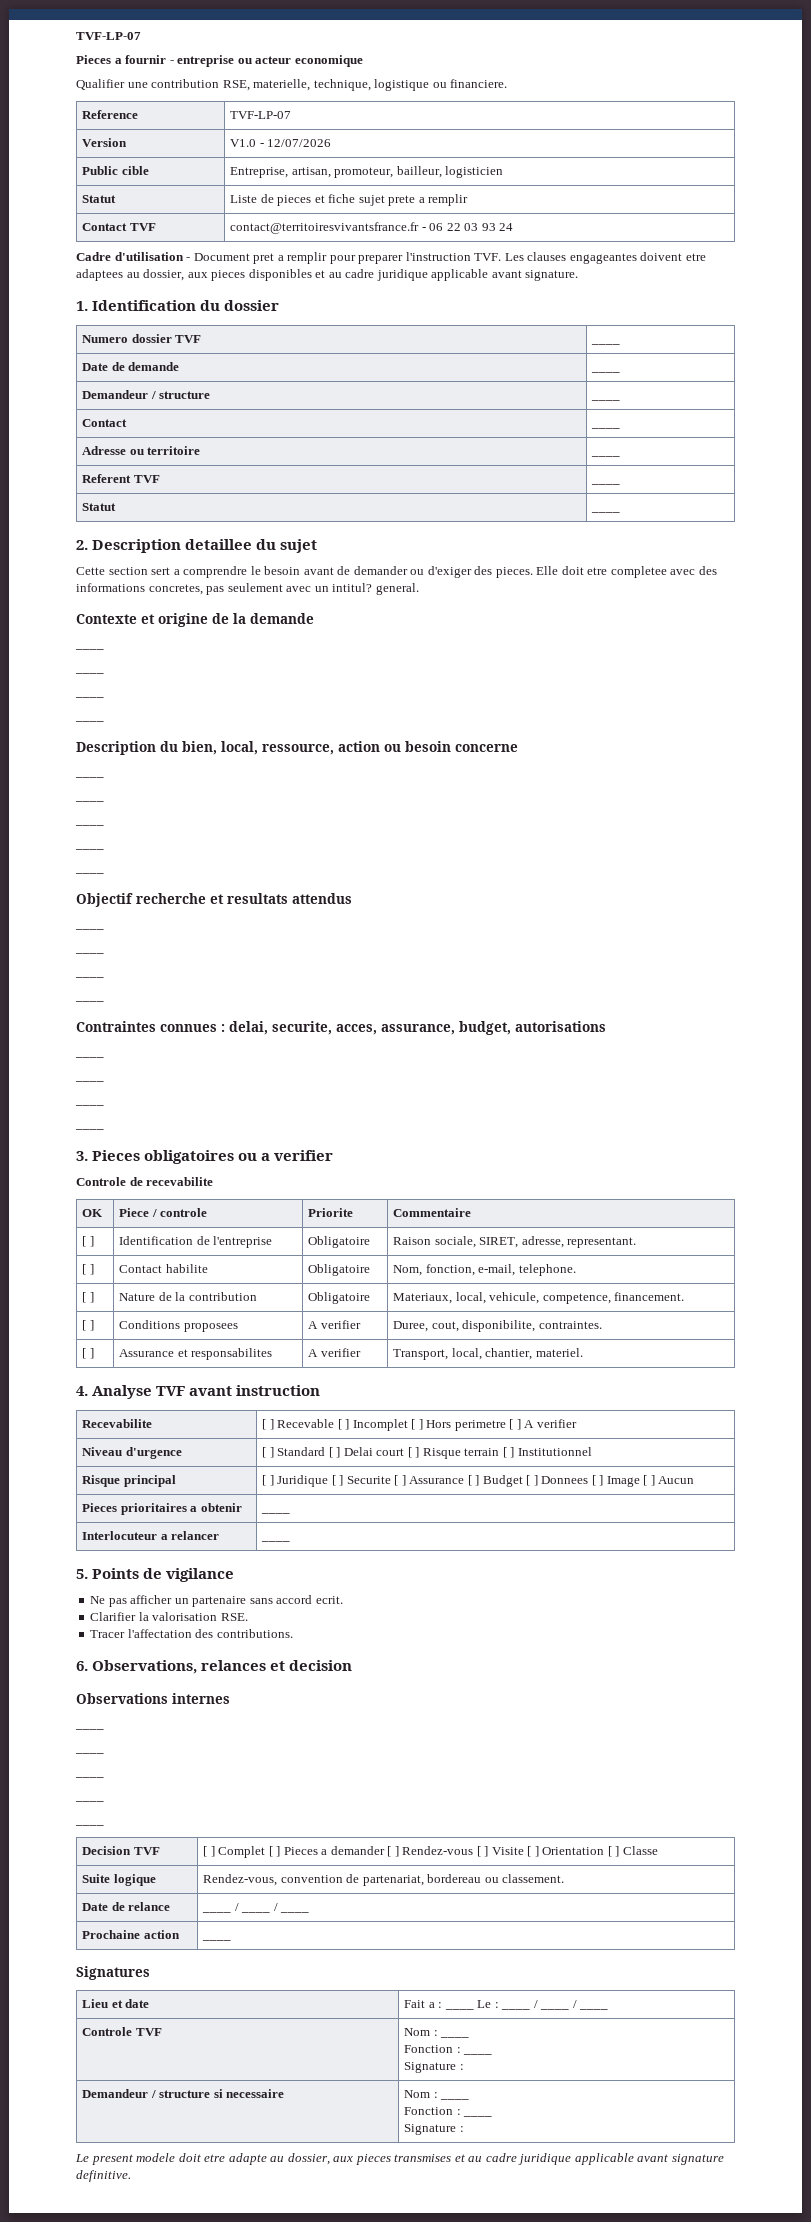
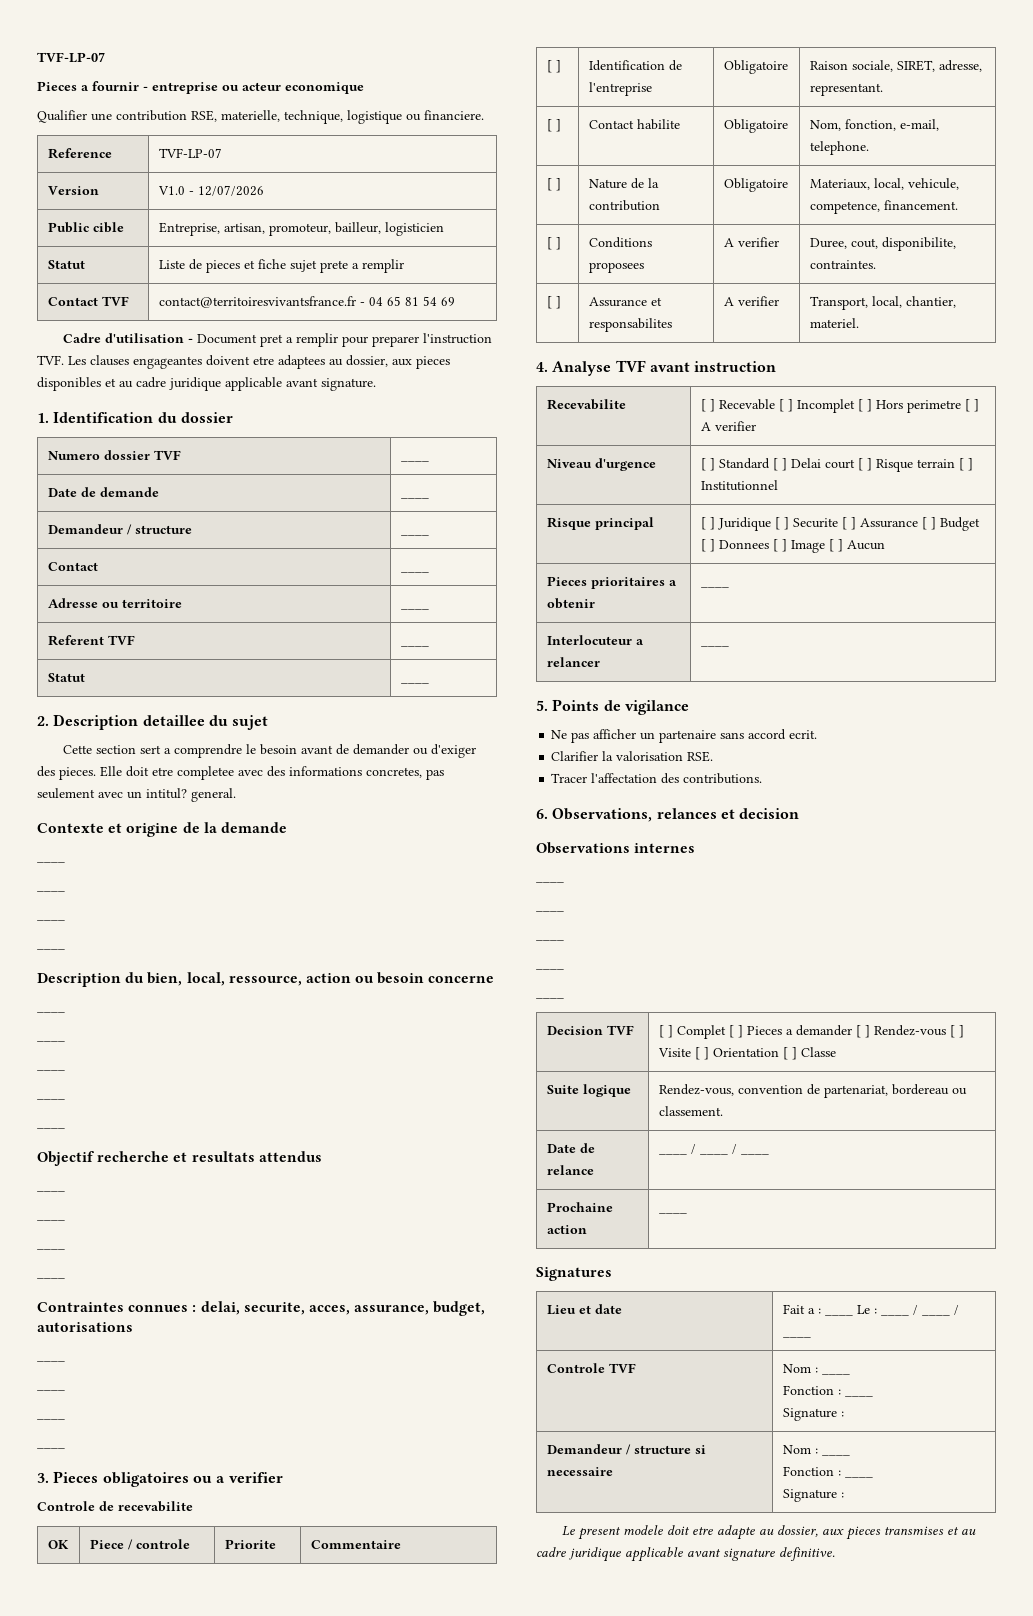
- Contact TVF | contact@territoiresvivantsfrance.fr - 06 22 03 93 24
+ Contact TVF | contact@territoiresvivantsfrance.fr - 04 65 81 54 69

